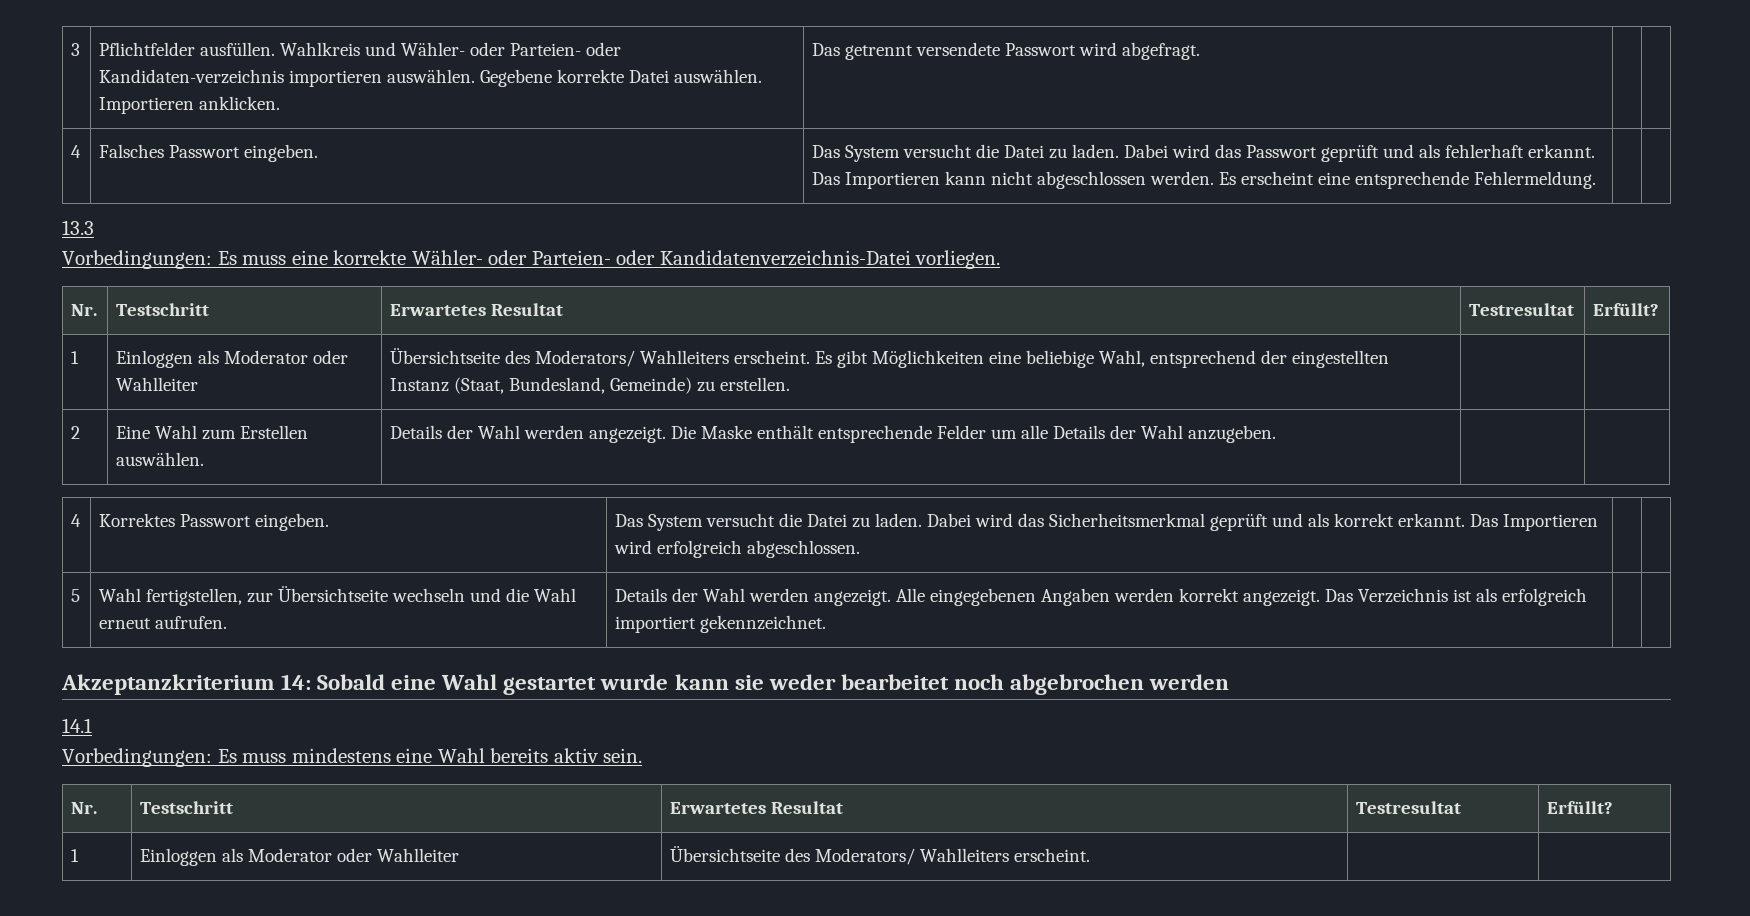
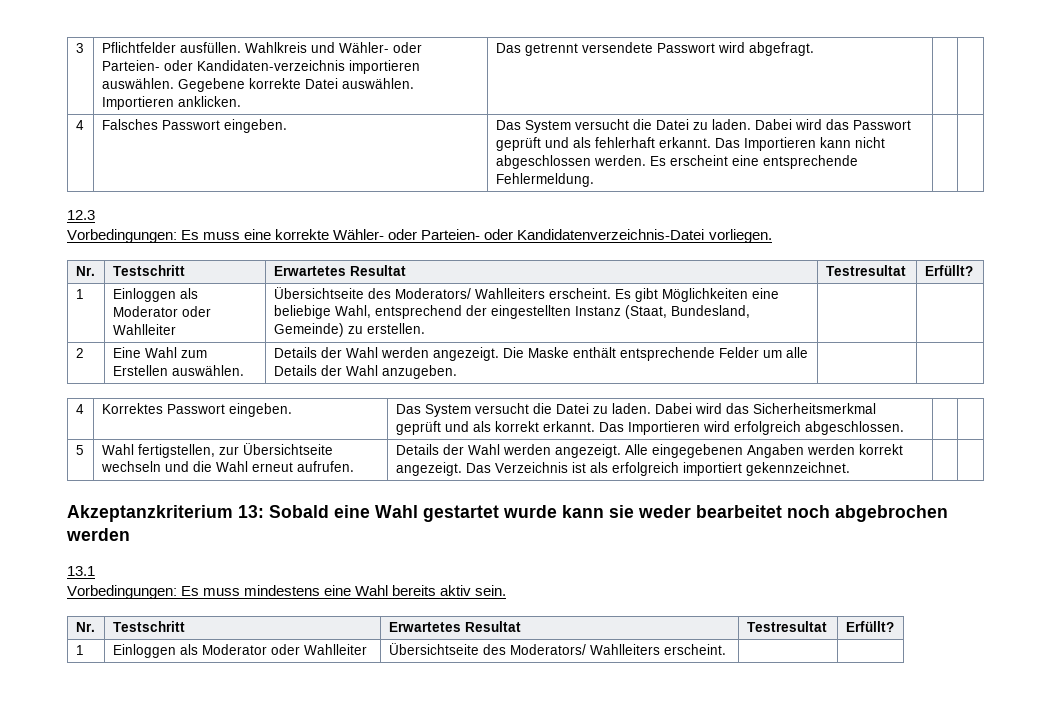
- 13.3
+ 12.3
- Akzeptanzkriterium 14: Sobald eine Wahl gestartet wurde kann sie weder bearbeitet noch abgebrochen werden
+ Akzeptanzkriterium 13: Sobald eine Wahl gestartet wurde kann sie weder bearbeitet noch abgebrochen werden
- 14.1
+ 13.1

